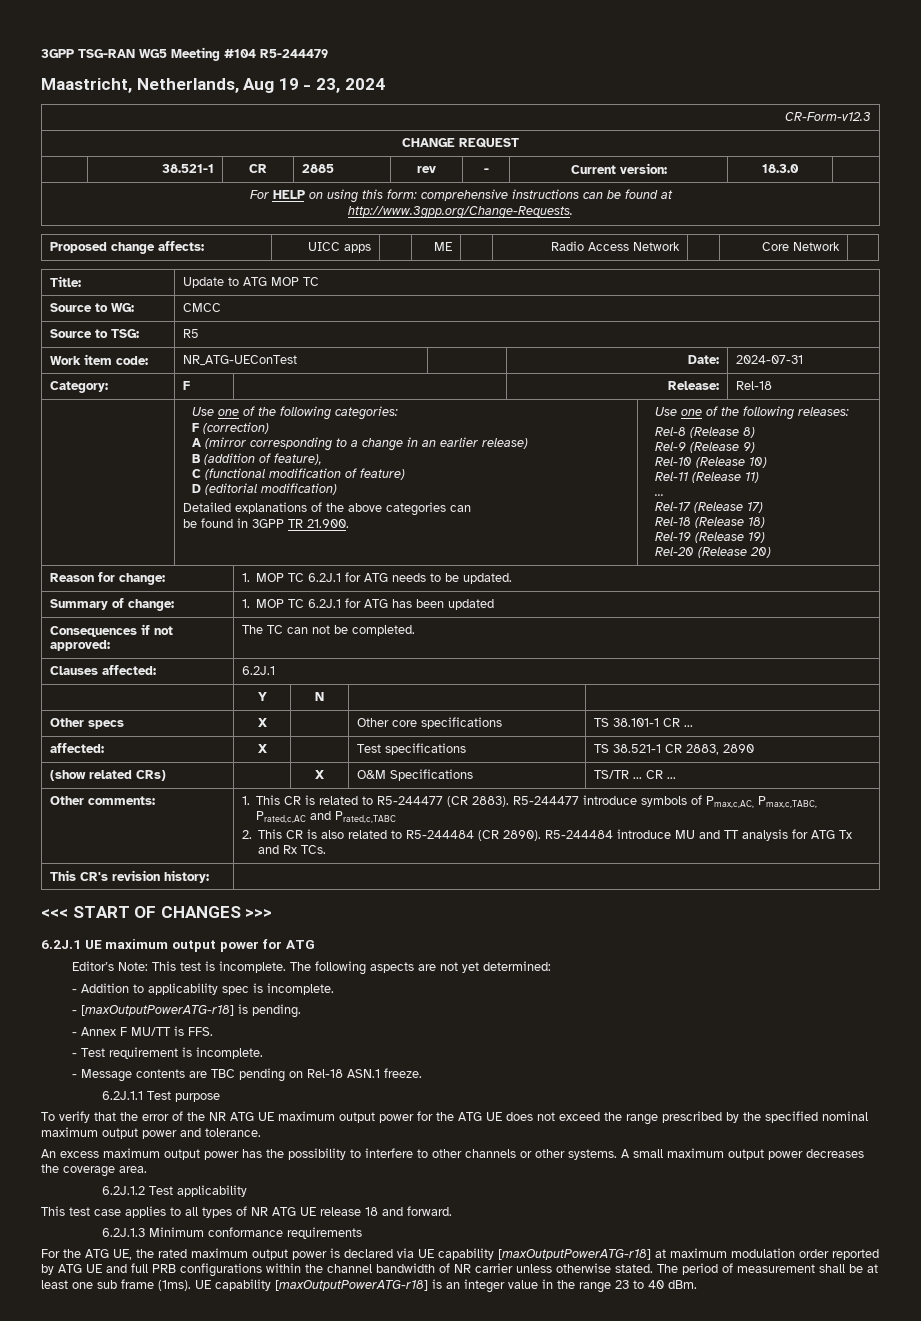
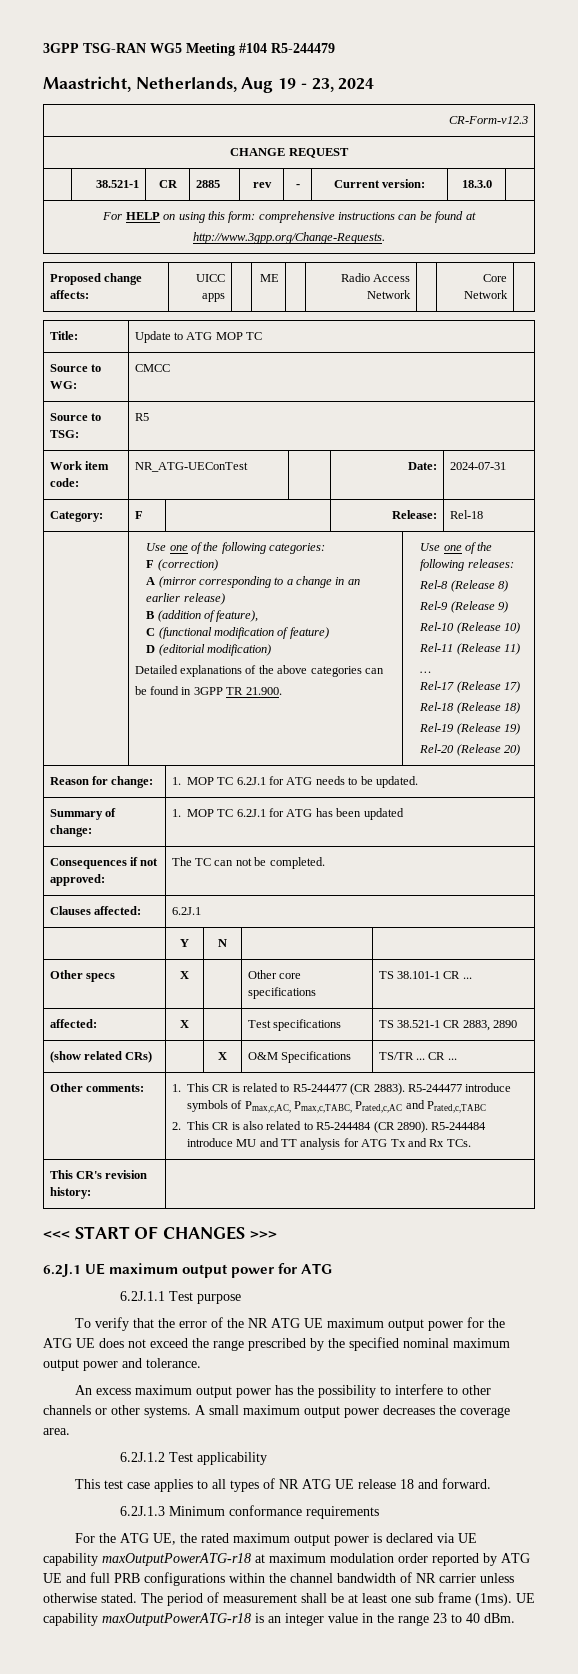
- Editor’s Note: This test is incomplete. The following aspects are not yet determined:
- - Addition to applicability spec is incomplete.
- - [maxOutputPowerATG-r18] is pending.
- - Annex F MU/TT is FFS.
- - Test requirement is incomplete.
- - Message contents are TBC pending on Rel-18 ASN.1 freeze.
- For the ATG UE, the rated maximum output power is declared via UE capability [maxOutputPowerATG-r18] at maximum modulation order reported by ATG UE and full PRB configurations within the channel bandwidth of NR carrier unless otherwise stated.
+ For the ATG UE, the rated maximum output power is declared via UE capability maxOutputPowerATG-r18 at maximum modulation order reported by ATG UE and full PRB configurations within the channel bandwidth of NR carrier unless otherwise stated.
- UE capability [maxOutputPowerATG-r18] is an integer value in the range 23 to 40 dBm.
+ UE capability maxOutputPowerATG-r18 is an integer value in the range 23 to 40 dBm.

